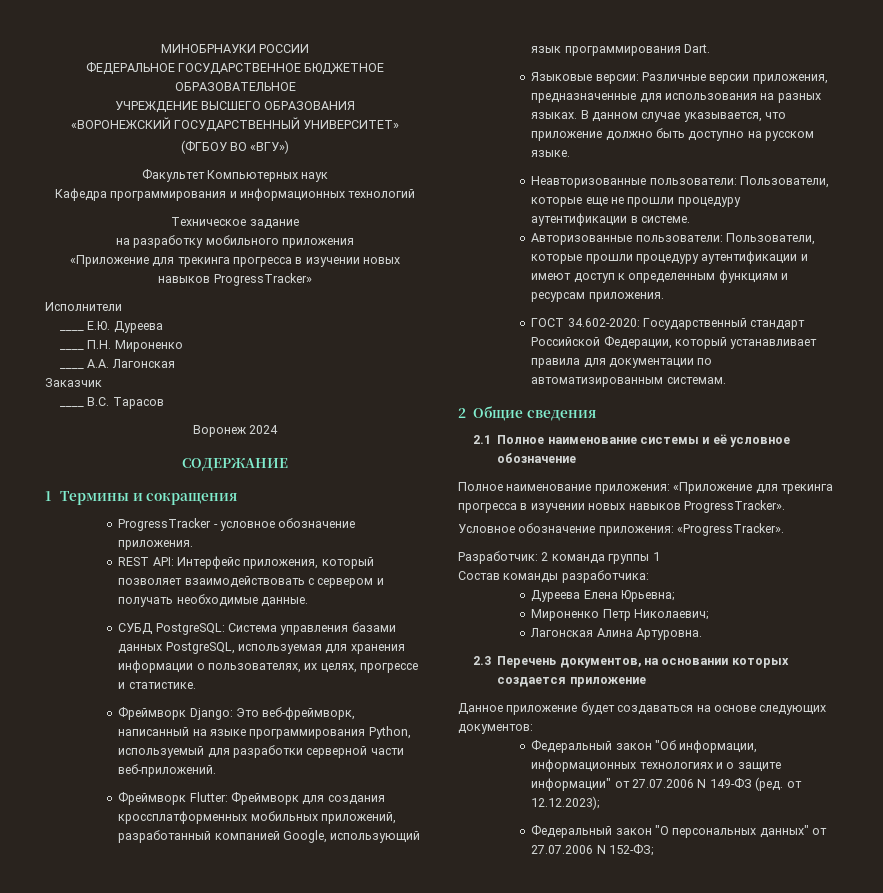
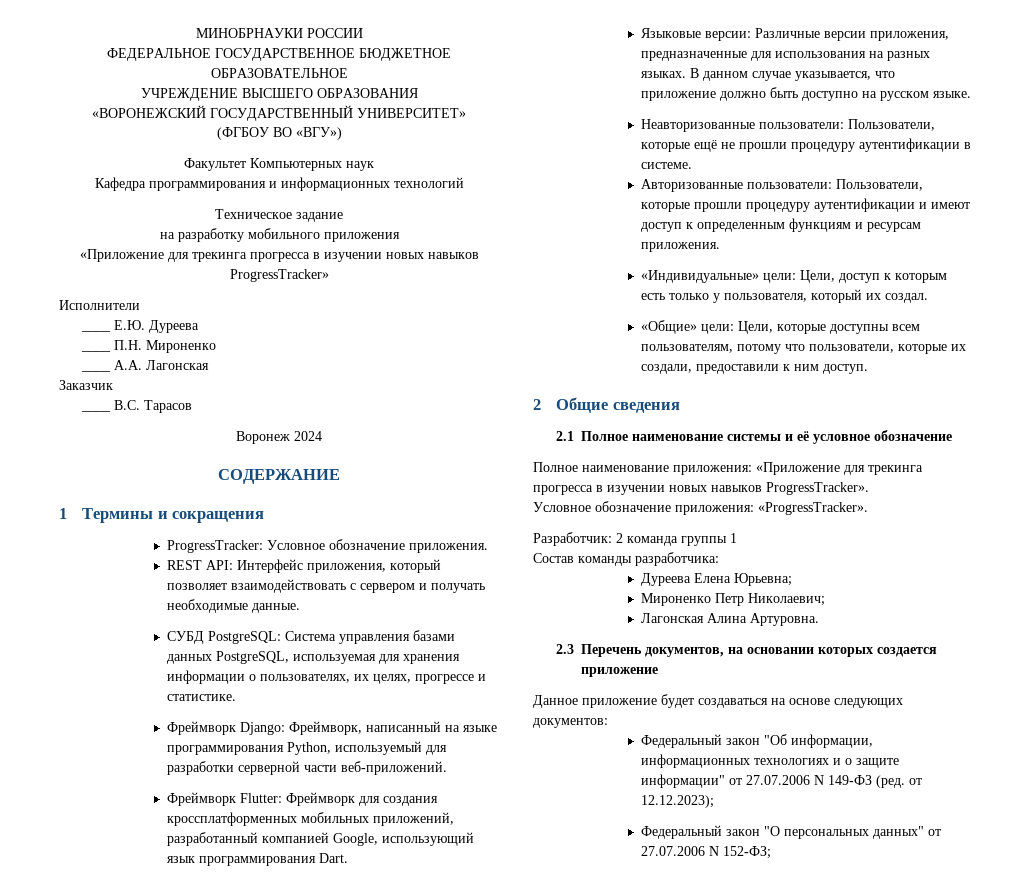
- ProgressTracker - условное обозначение приложения.
+ ProgressTracker: Условное обозначение приложения.
- Фреймворк Django: Это веб-фреймворк, написанный на языке программирования Python, используемый для разработки серверной части веб-приложений.
+ Фреймворк Django: Фреймворк, написанный на языке программирования Python, используемый для разработки серверной части веб-приложений.
- Неавторизованные пользователи: Пользователи, которые еще не прошли процедуру аутентификации в системе.
+ Неавторизованные пользователи: Пользователи, которые ещё не прошли процедуру аутентификации в системе.
- ГОСТ 34.602-2020: Государственный стандарт Российской Федерации, который устанавливает правила для документации по автоматизированным системам.
+ «Индивидуальные» цели: Цели, доступ к которым есть только у пользователя, который их создал.
+ «Общие» цели: Цели, которые доступны всем пользователям, потому что пользователи, которые их создали, предоставили к ним доступ.

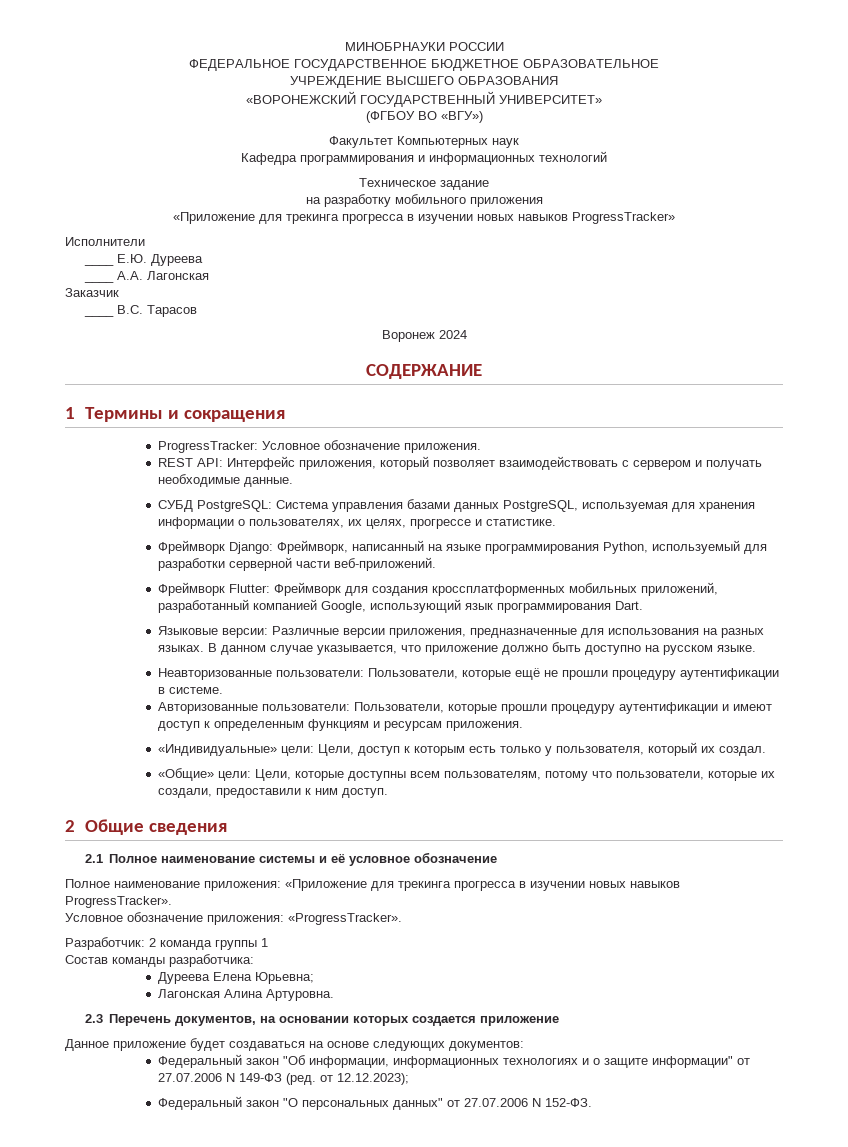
- ____ П.Н. Мироненко
- Мироненко Петр Николаевич;
- Федеральный закон "О персональных данных" от 27.07.2006 N 152-ФЗ;
+ Федеральный закон "О персональных данных" от 27.07.2006 N 152-ФЗ.

